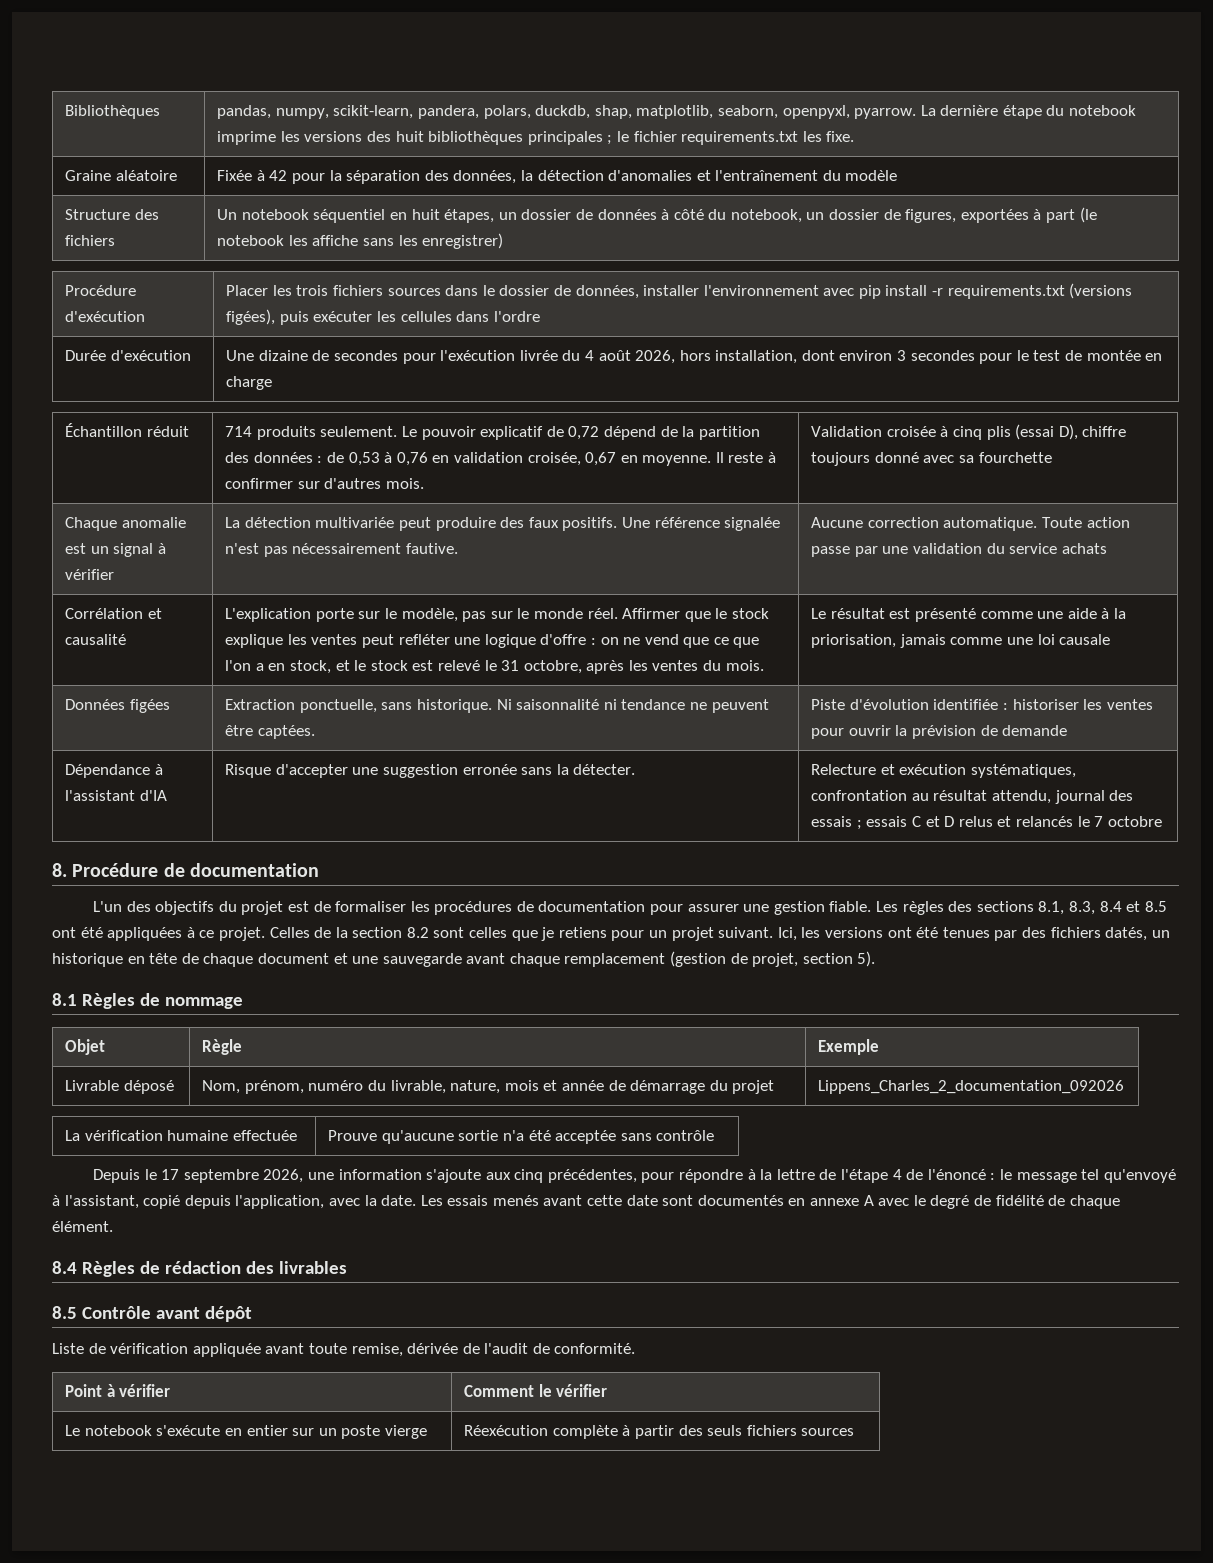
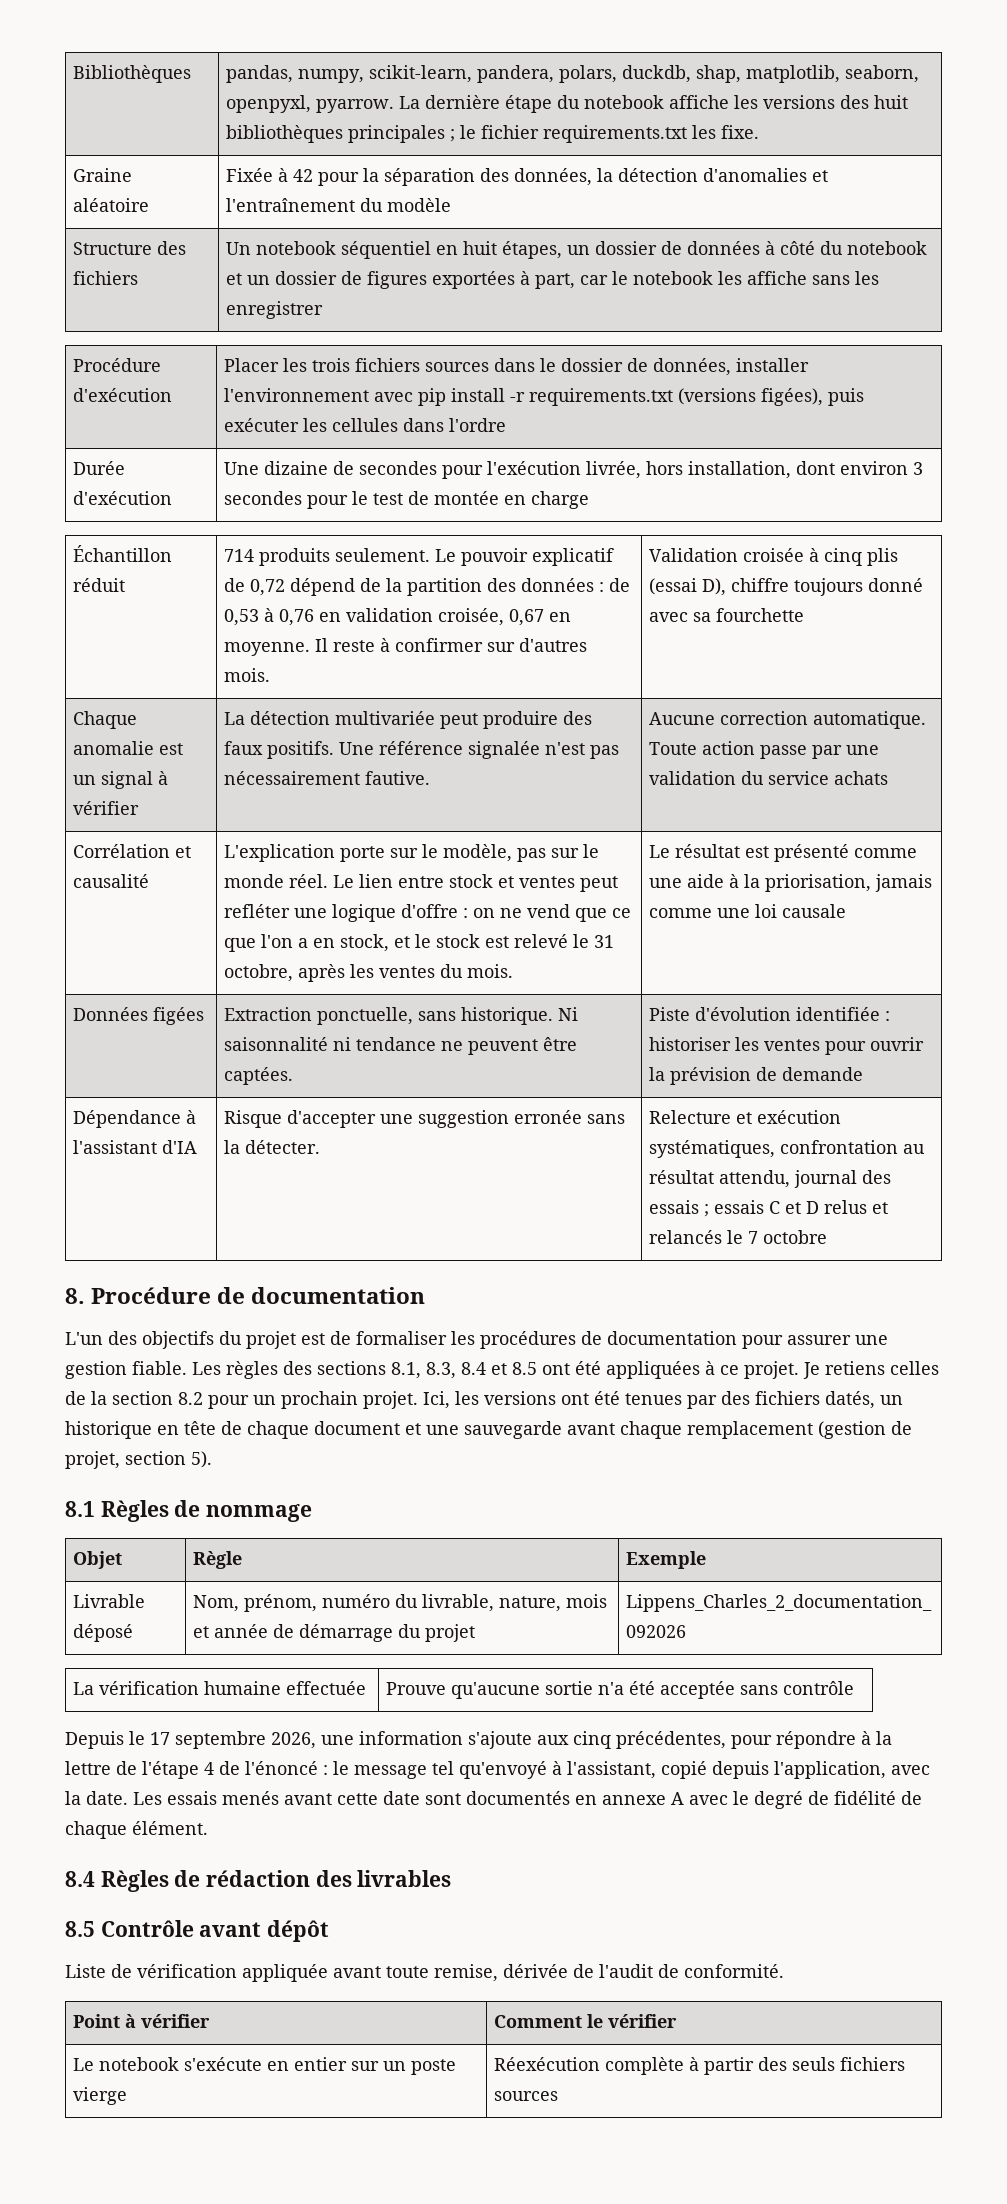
- Bibliothèques | pandas, numpy, scikit-learn, pandera, polars, duckdb, shap, matplotlib, seaborn, openpyxl, pyarrow. La dernière étape du notebook imprime les versions des huit bibliothèques principales ; le fichier requirements.txt les fixe.
+ Bibliothèques | pandas, numpy, scikit-learn, pandera, polars, duckdb, shap, matplotlib, seaborn, openpyxl, pyarrow. La dernière étape du notebook affiche les versions des huit bibliothèques principales ; le fichier requirements.txt les fixe.
- Structure des fichiers | Un notebook séquentiel en huit étapes, un dossier de données à côté du notebook, un dossier de figures, exportées à part (le notebook les affiche sans les enregistrer)
+ Structure des fichiers | Un notebook séquentiel en huit étapes, un dossier de données à côté du notebook et un dossier de figures exportées à part, car le notebook les affiche sans les enregistrer
- Durée d'exécution | Une dizaine de secondes pour l'exécution livrée du 4 août 2026, hors installation, dont environ 3 secondes pour le test de montée en charge
+ Durée d'exécution | Une dizaine de secondes pour l'exécution livrée, hors installation, dont environ 3 secondes pour le test de montée en charge
- Affirmer que le stock explique les ventes peut refléter une logique d'offre : on ne vend que ce que l'on a en stock, et le stock est relevé le 31 octobre, après les ventes du mois.
+ Le lien entre stock et ventes peut refléter une logique d'offre : on ne vend que ce que l'on a en stock, et le stock est relevé le 31 octobre, après les ventes du mois.
- Celles de la section 8.2 sont celles que je retiens pour un projet suivant.
+ Je retiens celles de la section 8.2 pour un prochain projet.

